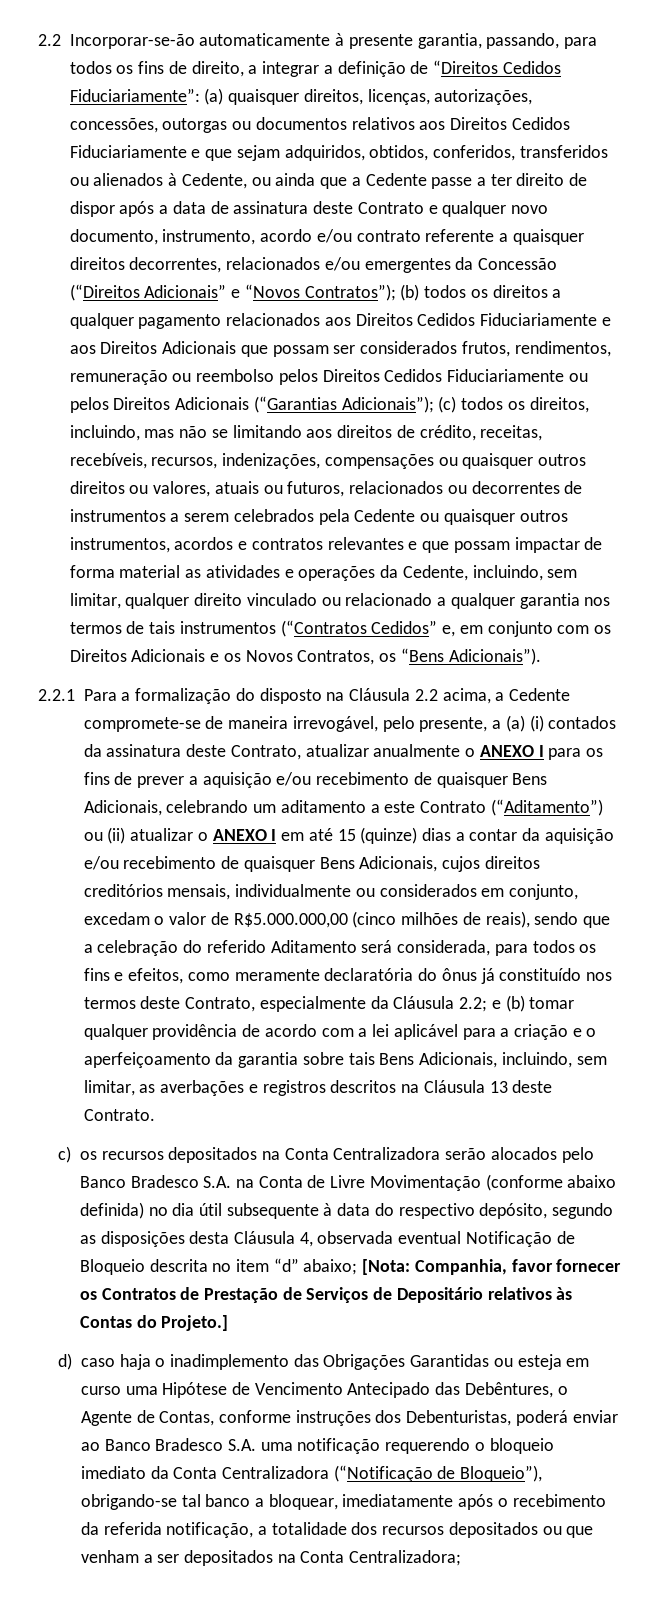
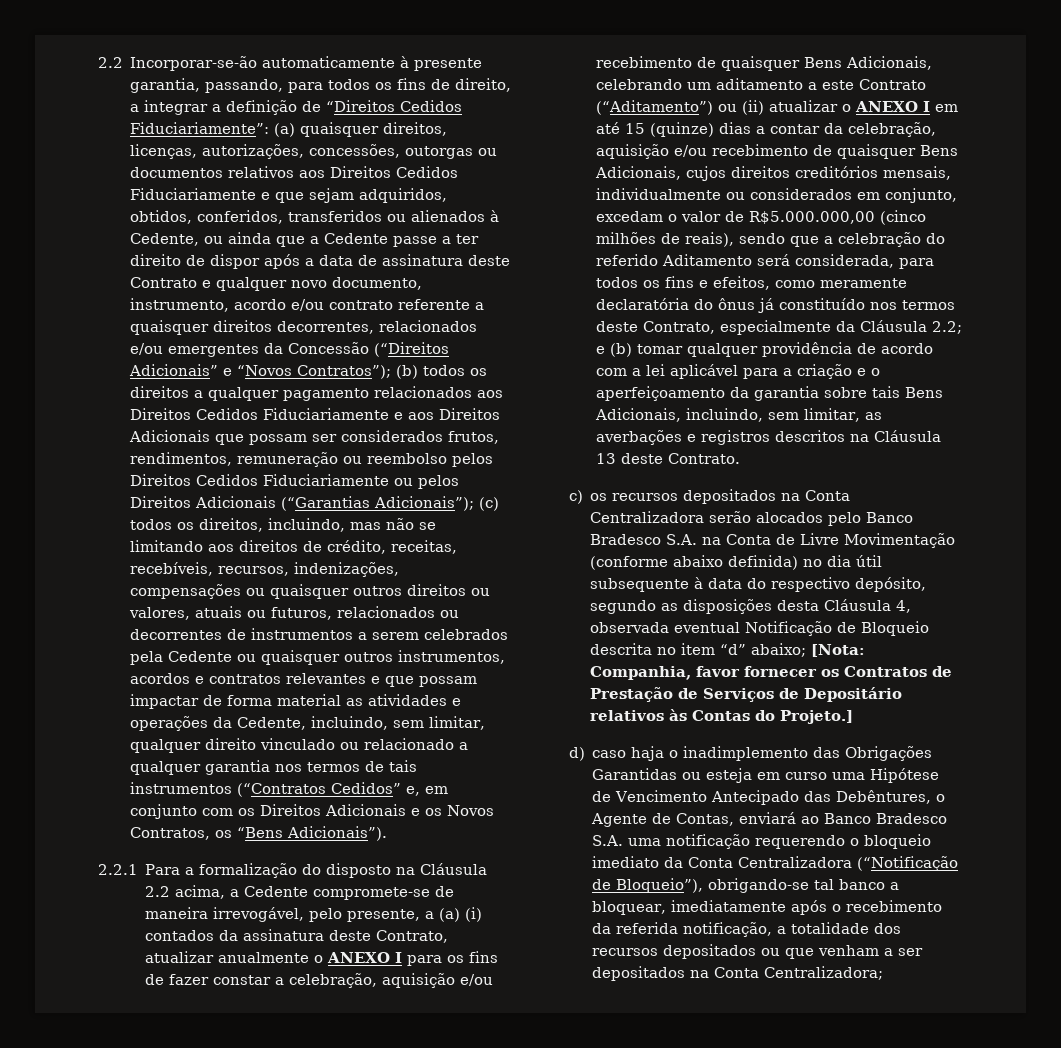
- 2.2.1 Para a formalização do disposto na Cláusula 2.2 acima, a Cedente compromete-se de maneira irrevogável, pelo presente, a (a) (i) contados da assinatura deste Contrato, atualizar anualmente o ANEXO I para os fins de prever a aquisição e/ou recebimento de quaisquer Bens Adicionais, celebrando um aditamento a este Contrato (“Aditamento”) ou (ii) atualizar o ANEXO I em até 15 (quinze) dias a contar da aquisição e/ou recebimento de quaisquer Bens Adicionais, cujos direitos creditórios mensais, individualmente ou considerados em conjunto, excedam o valor de R$5.000.000,00 (cinco milhões de reais), sendo que a celebração do referido Aditamento será considerada, para todos os fins e efeitos, como meramente declaratória do ônus já constituído nos termos deste Contrato, especialmente da Cláusula 2.2;
+ 2.2.1 Para a formalização do disposto na Cláusula 2.2 acima, a Cedente compromete-se de maneira irrevogável, pelo presente, a (a) (i) contados da assinatura deste Contrato, atualizar anualmente o ANEXO I para os fins de fazer constar a celebração, aquisição e/ou recebimento de quaisquer Bens Adicionais, celebrando um aditamento a este Contrato (“Aditamento”) ou (ii) atualizar o ANEXO I em até 15 (quinze) dias a contar da celebração, aquisição e/ou recebimento de quaisquer Bens Adicionais, cujos direitos creditórios mensais, individualmente ou considerados em conjunto, excedam o valor de R$5.000.000,00 (cinco milhões de reais), sendo que a celebração do referido Aditamento será considerada, para todos os fins e efeitos, como meramente declaratória do ônus já constituído nos termos deste Contrato, especialmente da Cláusula 2.2;
- d) caso haja o inadimplemento das Obrigações Garantidas ou esteja em curso uma Hipótese de Vencimento Antecipado das Debêntures, o Agente de Contas, conforme instruções dos Debenturistas, poderá enviar ao Banco Bradesco S.A. uma notificação requerendo o bloqueio imediato da Conta Centralizadora (“Notificação de Bloqueio”), obrigando-se tal banco a bloquear, imediatamente após o recebimento da referida notificação, a totalidade dos recursos depositados ou que venham a ser depositados na Conta Centralizadora;
+ d) caso haja o inadimplemento das Obrigações Garantidas ou esteja em curso uma Hipótese de Vencimento Antecipado das Debêntures, o Agente de Contas, enviará ao Banco Bradesco S.A. uma notificação requerendo o bloqueio imediato da Conta Centralizadora (“Notificação de Bloqueio”), obrigando-se tal banco a bloquear, imediatamente após o recebimento da referida notificação, a totalidade dos recursos depositados ou que venham a ser depositados na Conta Centralizadora;

